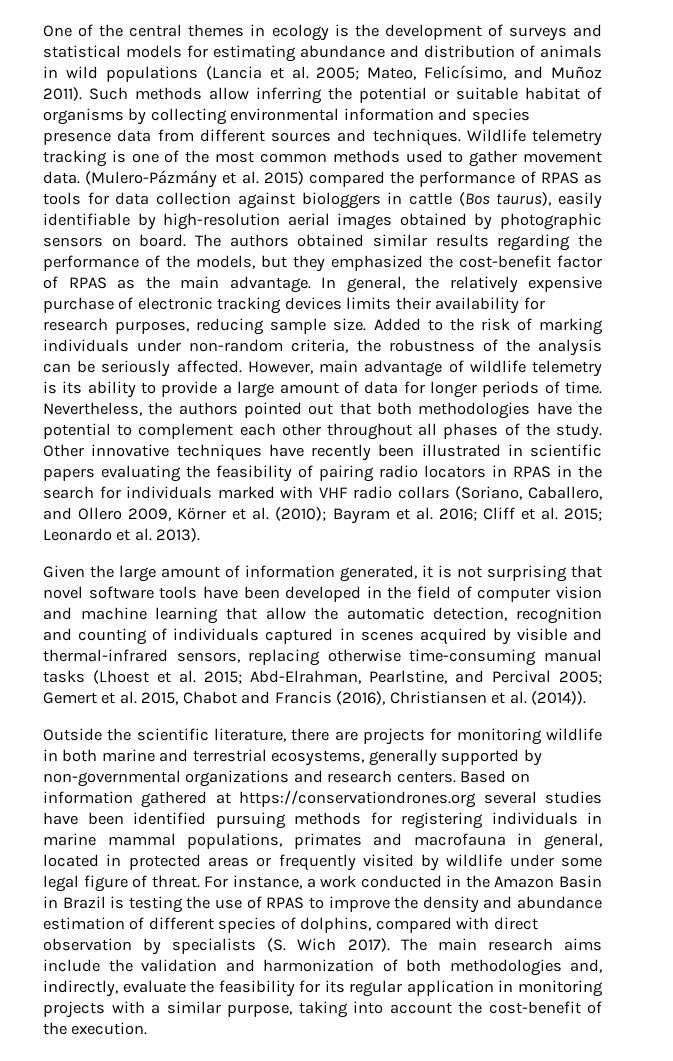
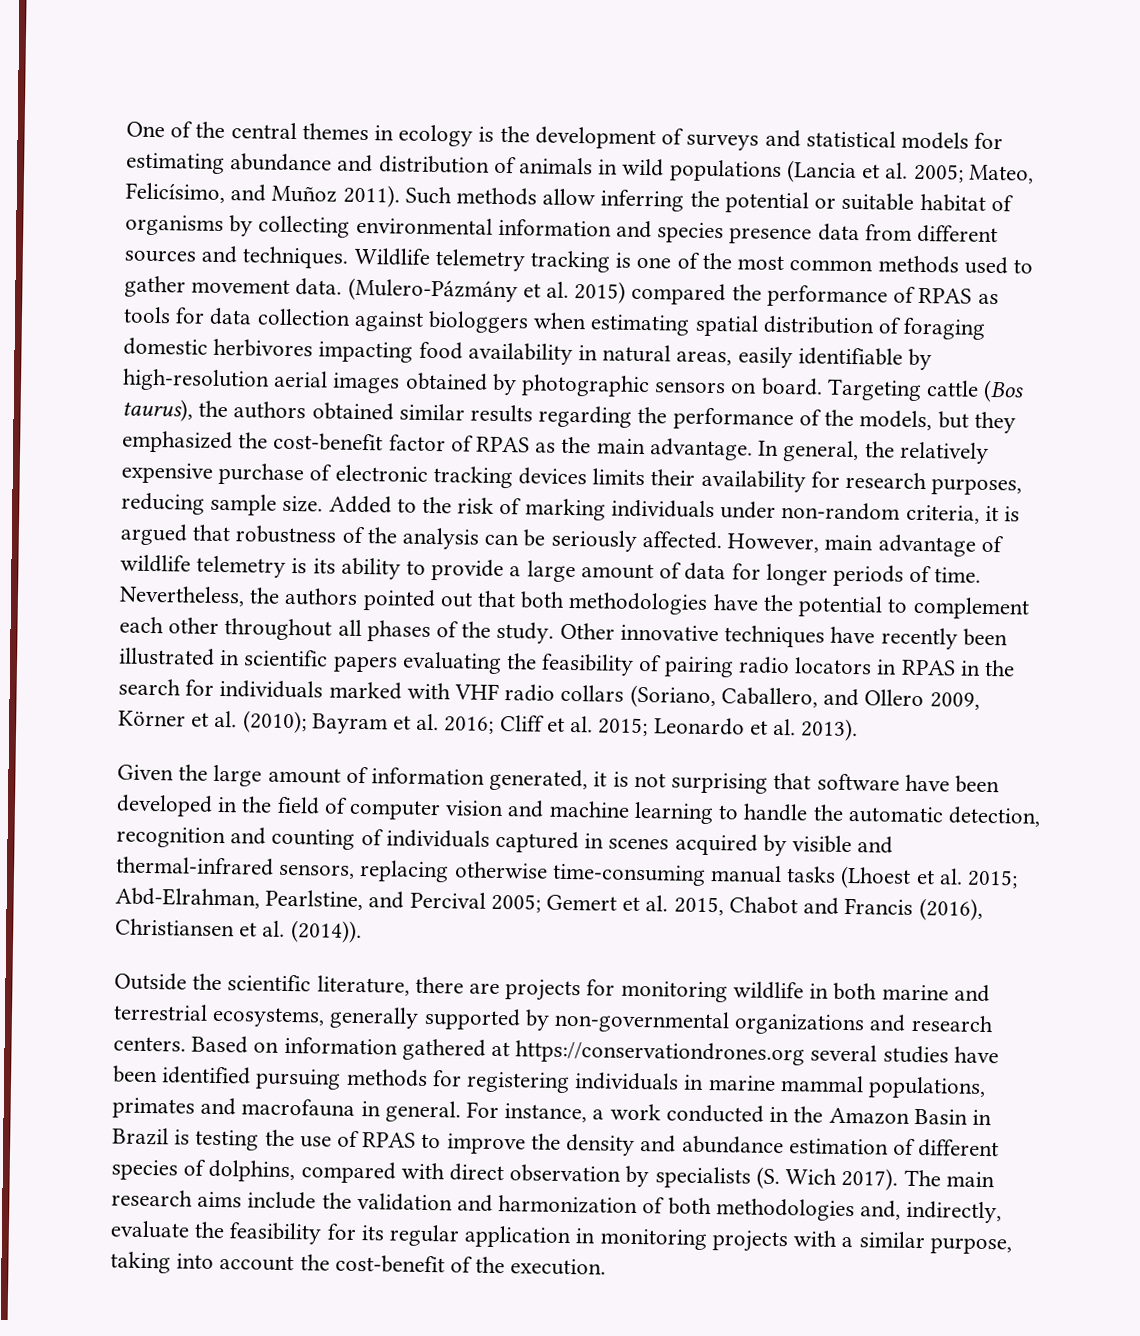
- (Mulero-Pázmány et al. 2015) compared the performance of RPAS as tools for data collection against biologgers in cattle (Bos taurus), easily identifiable by high-resolution aerial images obtained by photographic sensors on board.
+ (Mulero-Pázmány et al. 2015) compared the performance of RPAS as tools for data collection against biologgers when estimating spatial distribution of foraging domestic herbivores impacting food availability in natural areas, easily identifiable by high-resolution aerial images obtained by photographic sensors on board.
- The authors obtained similar results regarding the performance of the models, but they emphasized the cost-benefit factor of RPAS as the main advantage.
+ Targeting cattle (Bos taurus), the authors obtained similar results regarding the performance of the models, but they emphasized the cost-benefit factor of RPAS as the main advantage.
- Added to the risk of marking individuals under non-random criteria, the robustness of the analysis can be seriously affected.
+ Added to the risk of marking individuals under non-random criteria, it is argued that robustness of the analysis can be seriously affected.
- Given the large amount of information generated, it is not surprising that novel software tools have been developed in the field of computer vision and machine learning that allow the automatic detection, recognition and counting of individuals captured in scenes acquired by visible and thermal-infrared sensors, replacing otherwise time-consuming manual tasks (Lhoest et al. 2015;
+ Given the large amount of information generated, it is not surprising that software have been developed in the field of computer vision and machine learning to handle the automatic detection, recognition and counting of individuals captured in scenes acquired by visible and thermal-infrared sensors, replacing otherwise time-consuming manual tasks (Lhoest et al. 2015;
- Based on information gathered at https://conservationdrones.org several studies have been identified pursuing methods for registering individuals in marine mammal populations, primates and macrofauna in general, located in protected areas or frequently visited by wildlife under some legal figure of threat.
+ Based on information gathered at https://conservationdrones.org several studies have been identified pursuing methods for registering individuals in marine mammal populations, primates and macrofauna in general.

